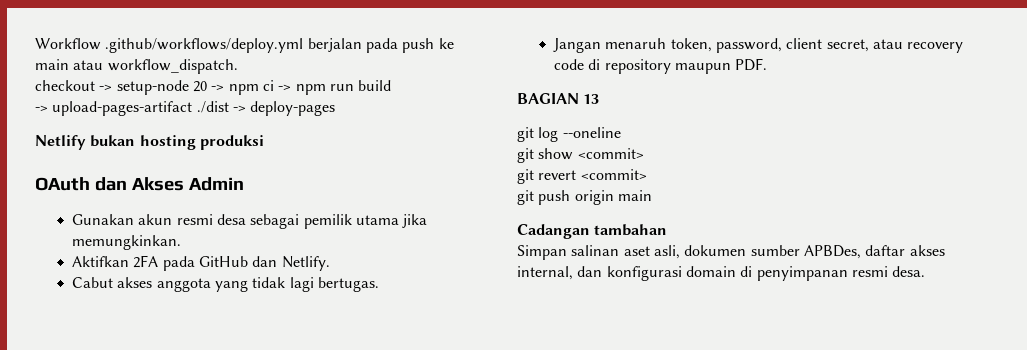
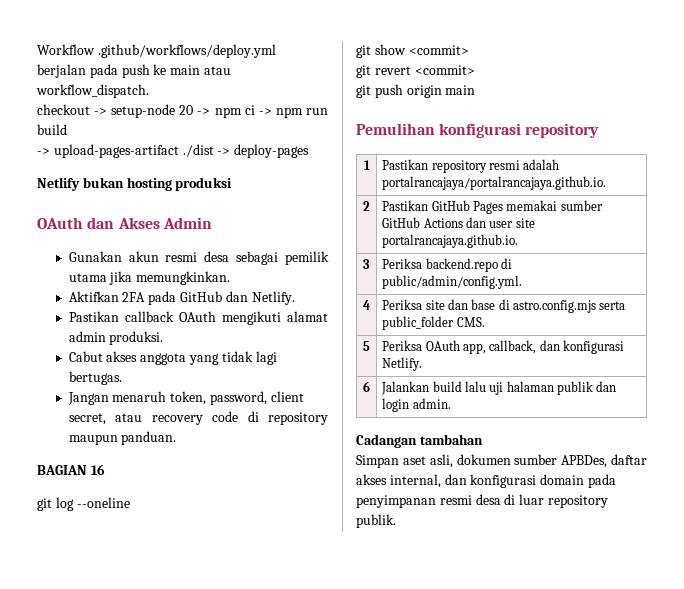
+ Pastikan callback OAuth mengikuti alamat admin produksi.
- Jangan menaruh token, password, client secret, atau recovery code di repository maupun PDF.
+ Jangan menaruh token, password, client secret, atau recovery code di repository maupun panduan.
- BAGIAN 13
+ BAGIAN 16
+ Pemulihan konfigurasi repository
+ 1 | Pastikan repository resmi adalah portalrancajaya/portalrancajaya.github.io.
+ 2 | Pastikan GitHub Pages memakai sumber GitHub Actions dan user site portalrancajaya.github.io.
+ 3 | Periksa backend.repo di public/admin/config.yml.
+ 4 | Periksa site dan base di astro.config.mjs serta public_folder CMS.
+ 5 | Periksa OAuth app, callback, dan konfigurasi Netlify.
+ 6 | Jalankan build lalu uji halaman publik dan login admin.
- Simpan salinan aset asli, dokumen sumber APBDes, daftar akses internal, dan konfigurasi domain di penyimpanan resmi desa.
+ Simpan aset asli, dokumen sumber APBDes, daftar akses internal, dan konfigurasi domain pada penyimpanan resmi desa di luar repository publik.

